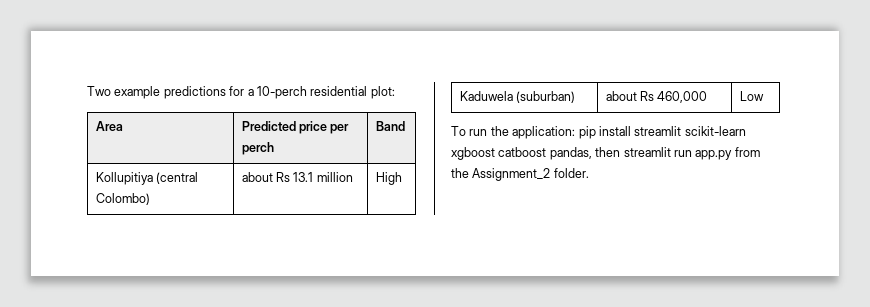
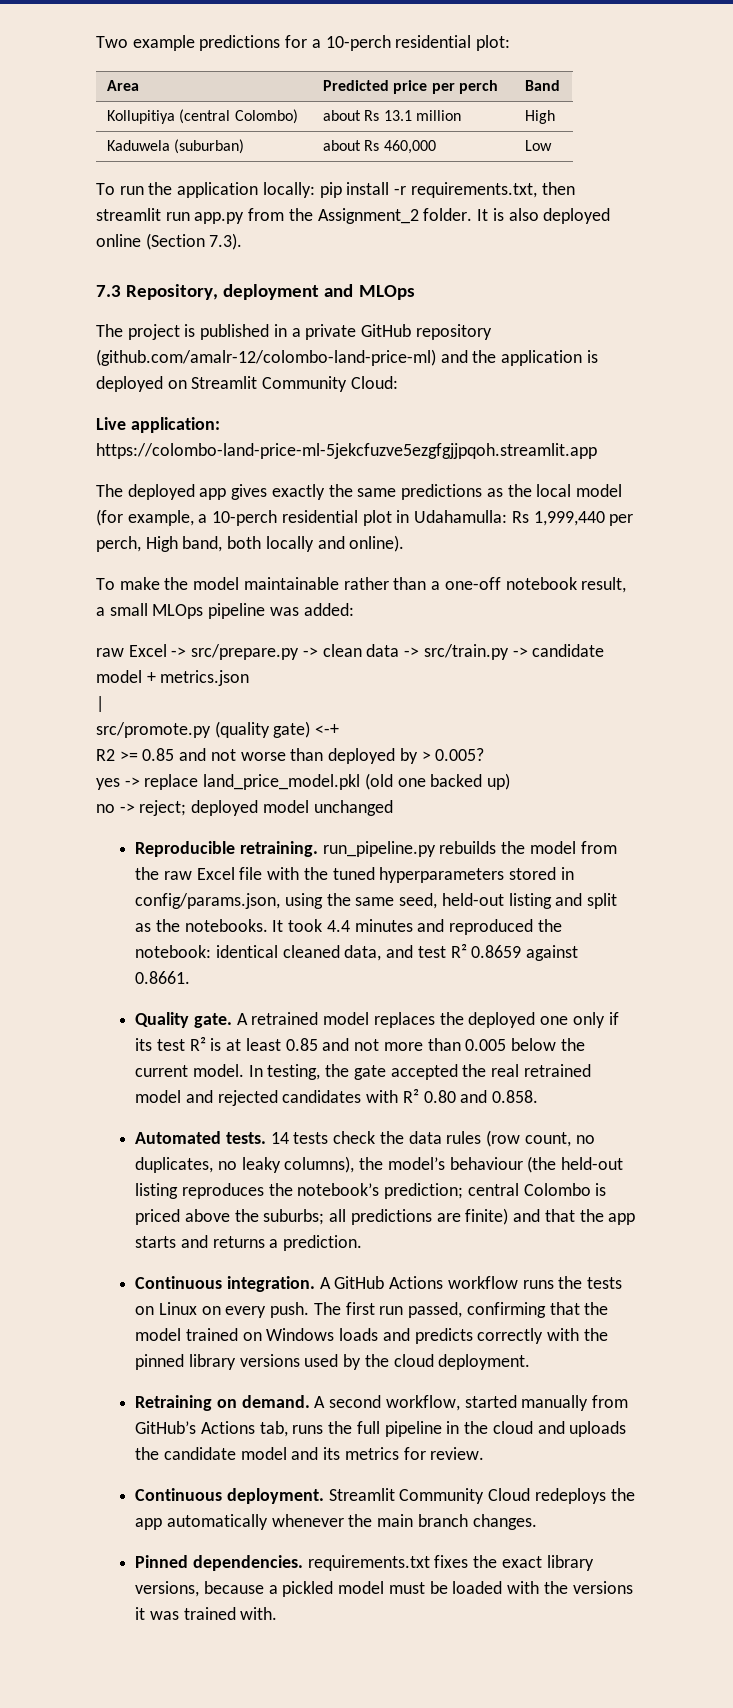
- To run the application: pip install streamlit scikit-learn xgboost catboost pandas, then streamlit run app.py from the Assignment_2 folder.
+ To run the application locally: pip install -r requirements.txt, then streamlit run app.py from the Assignment_2 folder.
+ It is also deployed online (Section 7.3).
+ 7.3 Repository, deployment and MLOps
+ The project is published in a private GitHub repository (github.com/amalr-12/colombo-land-price-ml) and the application is deployed on Streamlit Community Cloud:
+ Live application: https://colombo-land-price-ml-5jekcfuzve5ezgfgjjpqoh.streamlit.app
+ The deployed app gives exactly the same predictions as the local model (for example, a 10-perch residential plot in Udahamulla: Rs 1,999,440 per perch, High band, both locally and online).
+ To make the model maintainable rather than a one-off notebook result, a small MLOps pipeline was added:
+ raw Excel -> src/prepare.py -> clean data -> src/train.py -> candidate model + metrics.json
+ |
+ src/promote.py (quality gate) <-+
+ R2 >= 0.85 and not worse than deployed by > 0.005?
+ yes -> replace land_price_model.pkl (old one backed up)
+ no -> reject; deployed model unchanged
+ Reproducible retraining. run_pipeline.py rebuilds the model from the raw Excel file with the tuned hyperparameters stored in config/params.json, using the same seed, held-out listing and split as the notebooks. It took 4.4 minutes and reproduced the notebook: identical cleaned data, and test R² 0.8659 against 0.8661.
+ Quality gate. A retrained model replaces the deployed one only if its test R² is at least 0.85 and not more than 0.005 below the current model. In testing, the gate accepted the real retrained model and rejected candidates with R² 0.80 and 0.858.
+ Automated tests. 14 tests check the data rules (row count, no duplicates, no leaky columns), the model’s behaviour (the held-out listing reproduces the notebook’s prediction; central Colombo is priced above the suburbs; all predictions are finite) and that the app starts and returns a prediction.
+ Continuous integration. A GitHub Actions workflow runs the tests on Linux on every push. The first run passed, confirming that the model trained on Windows loads and predicts correctly with the pinned library versions used by the cloud deployment.
+ Retraining on demand. A second workflow, started manually from GitHub’s Actions tab, runs the full pipeline in the cloud and uploads the candidate model and its metrics for review.
+ Continuous deployment. Streamlit Community Cloud redeploys the app automatically whenever the main branch changes.
+ Pinned dependencies. requirements.txt fixes the exact library versions, because a pickled model must be loaded with the versions it was trained with.

